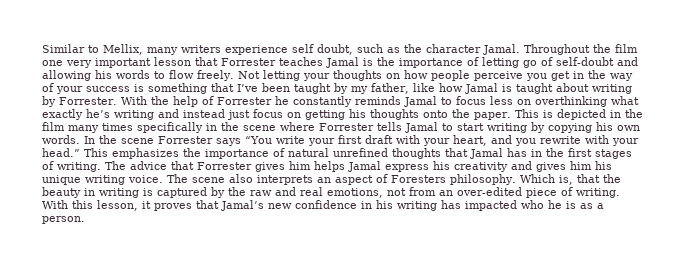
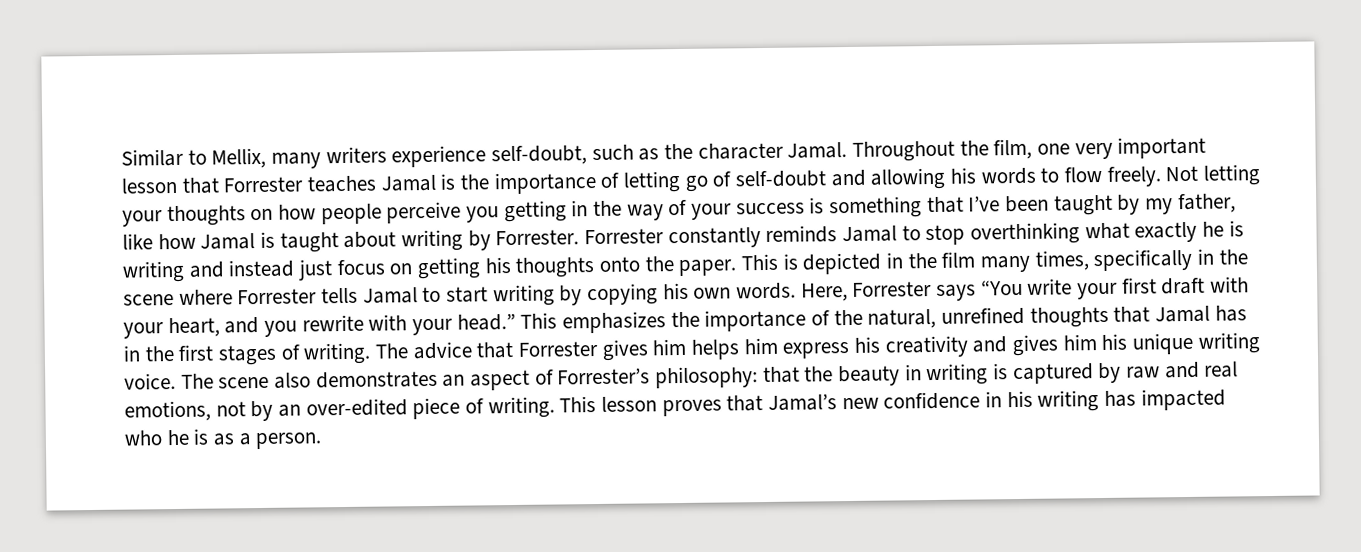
- Similar to Mellix, many writers experience self doubt, such as the character Jamal.
+ Similar to Mellix, many writers experience self-doubt, such as the character Jamal.
- Throughout the film one very important lesson that Forrester teaches Jamal is the importance of letting go of self-doubt and allowing his words to flow freely.
+ Throughout the film, one very important lesson that Forrester teaches Jamal is the importance of letting go of self-doubt and allowing his words to flow freely.
- Not letting your thoughts on how people perceive you get in the way of your success is something that I’ve been taught by my father, like how Jamal is taught about writing by Forrester.
+ Not letting your thoughts on how people perceive you getting in the way of your success is something that I’ve been taught by my father, like how Jamal is taught about writing by Forrester.
- With the help of Forrester he constantly reminds Jamal to focus less on overthinking what exactly he’s writing and instead just focus on getting his thoughts onto the paper.
+ Forrester constantly reminds Jamal to stop overthinking what exactly he is writing and instead just focus on getting his thoughts onto the paper.
- This is depicted in the film many times specifically in the scene where Forrester tells Jamal to start writing by copying his own words.
+ This is depicted in the film many times, specifically in the scene where Forrester tells Jamal to start writing by copying his own words.
- In the scene Forrester says “You write your first draft with your heart, and you rewrite with your head.”
+ Here, Forrester says “You write your first draft with your heart, and you rewrite with your head.”
- This emphasizes the importance of natural unrefined thoughts that Jamal has in the first stages of writing.
+ This emphasizes the importance of the natural, unrefined thoughts that Jamal has in the first stages of writing.
- The advice that Forrester gives him helps Jamal express his creativity and gives him his unique writing voice.
+ The advice that Forrester gives him helps him express his creativity and gives him his unique writing voice.
- The scene also interprets an aspect of Foresters philosophy. Which is, that the beauty in writing is captured by the raw and real emotions, not from an over-edited piece of writing.
+ The scene also demonstrates an aspect of Forrester’s philosophy: that the beauty in writing is captured by raw and real emotions, not by an over-edited piece of writing.
- With this lesson, it proves that Jamal’s new confidence in his writing has impacted who he is as a person.
+ This lesson proves that Jamal’s new confidence in his writing has impacted who he is as a person.

